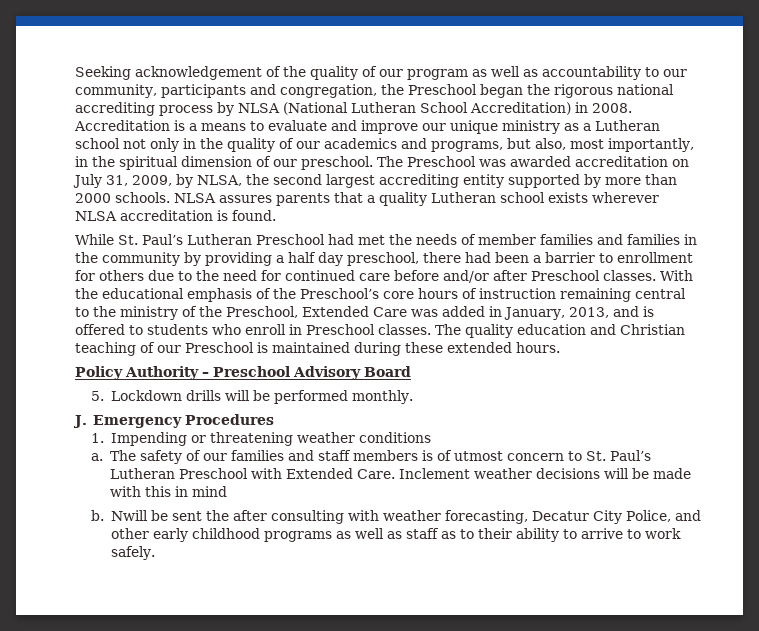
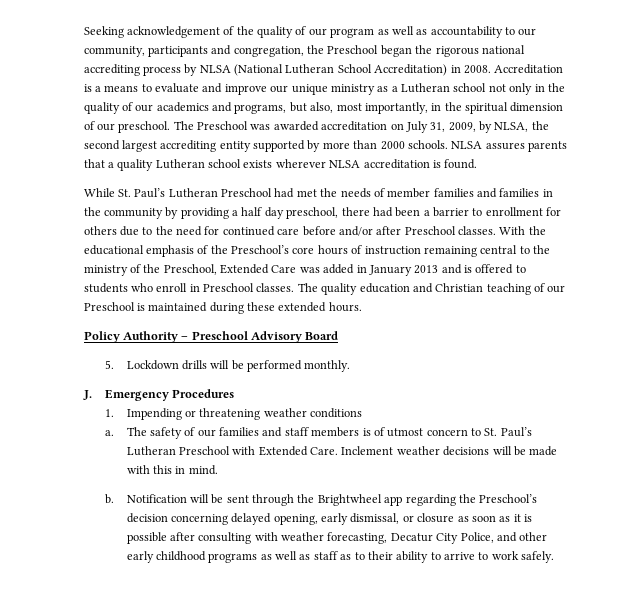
- With the educational emphasis of the Preschool’s core hours of instruction remaining central to the ministry of the Preschool, Extended Care was added in January, 2013, and is offered to students who enroll in Preschool classes.
+ With the educational emphasis of the Preschool’s core hours of instruction remaining central to the ministry of the Preschool, Extended Care was added in January 2013 and is offered to students who enroll in Preschool classes.
- Inclement weather decisions will be made with this in mind
+ Inclement weather decisions will be made with this in mind.
- Nwill be sent the after consulting with weather forecasting, Decatur City Police, and other early childhood programs as well as staff as to their ability to arrive to work safely.
+ Notification will be sent through the Brightwheel app regarding the Preschool’s decision concerning delayed opening, early dismissal, or closure as soon as it is possible after consulting with weather forecasting, Decatur City Police, and other early childhood programs as well as staff as to their ability to arrive to work safely.

